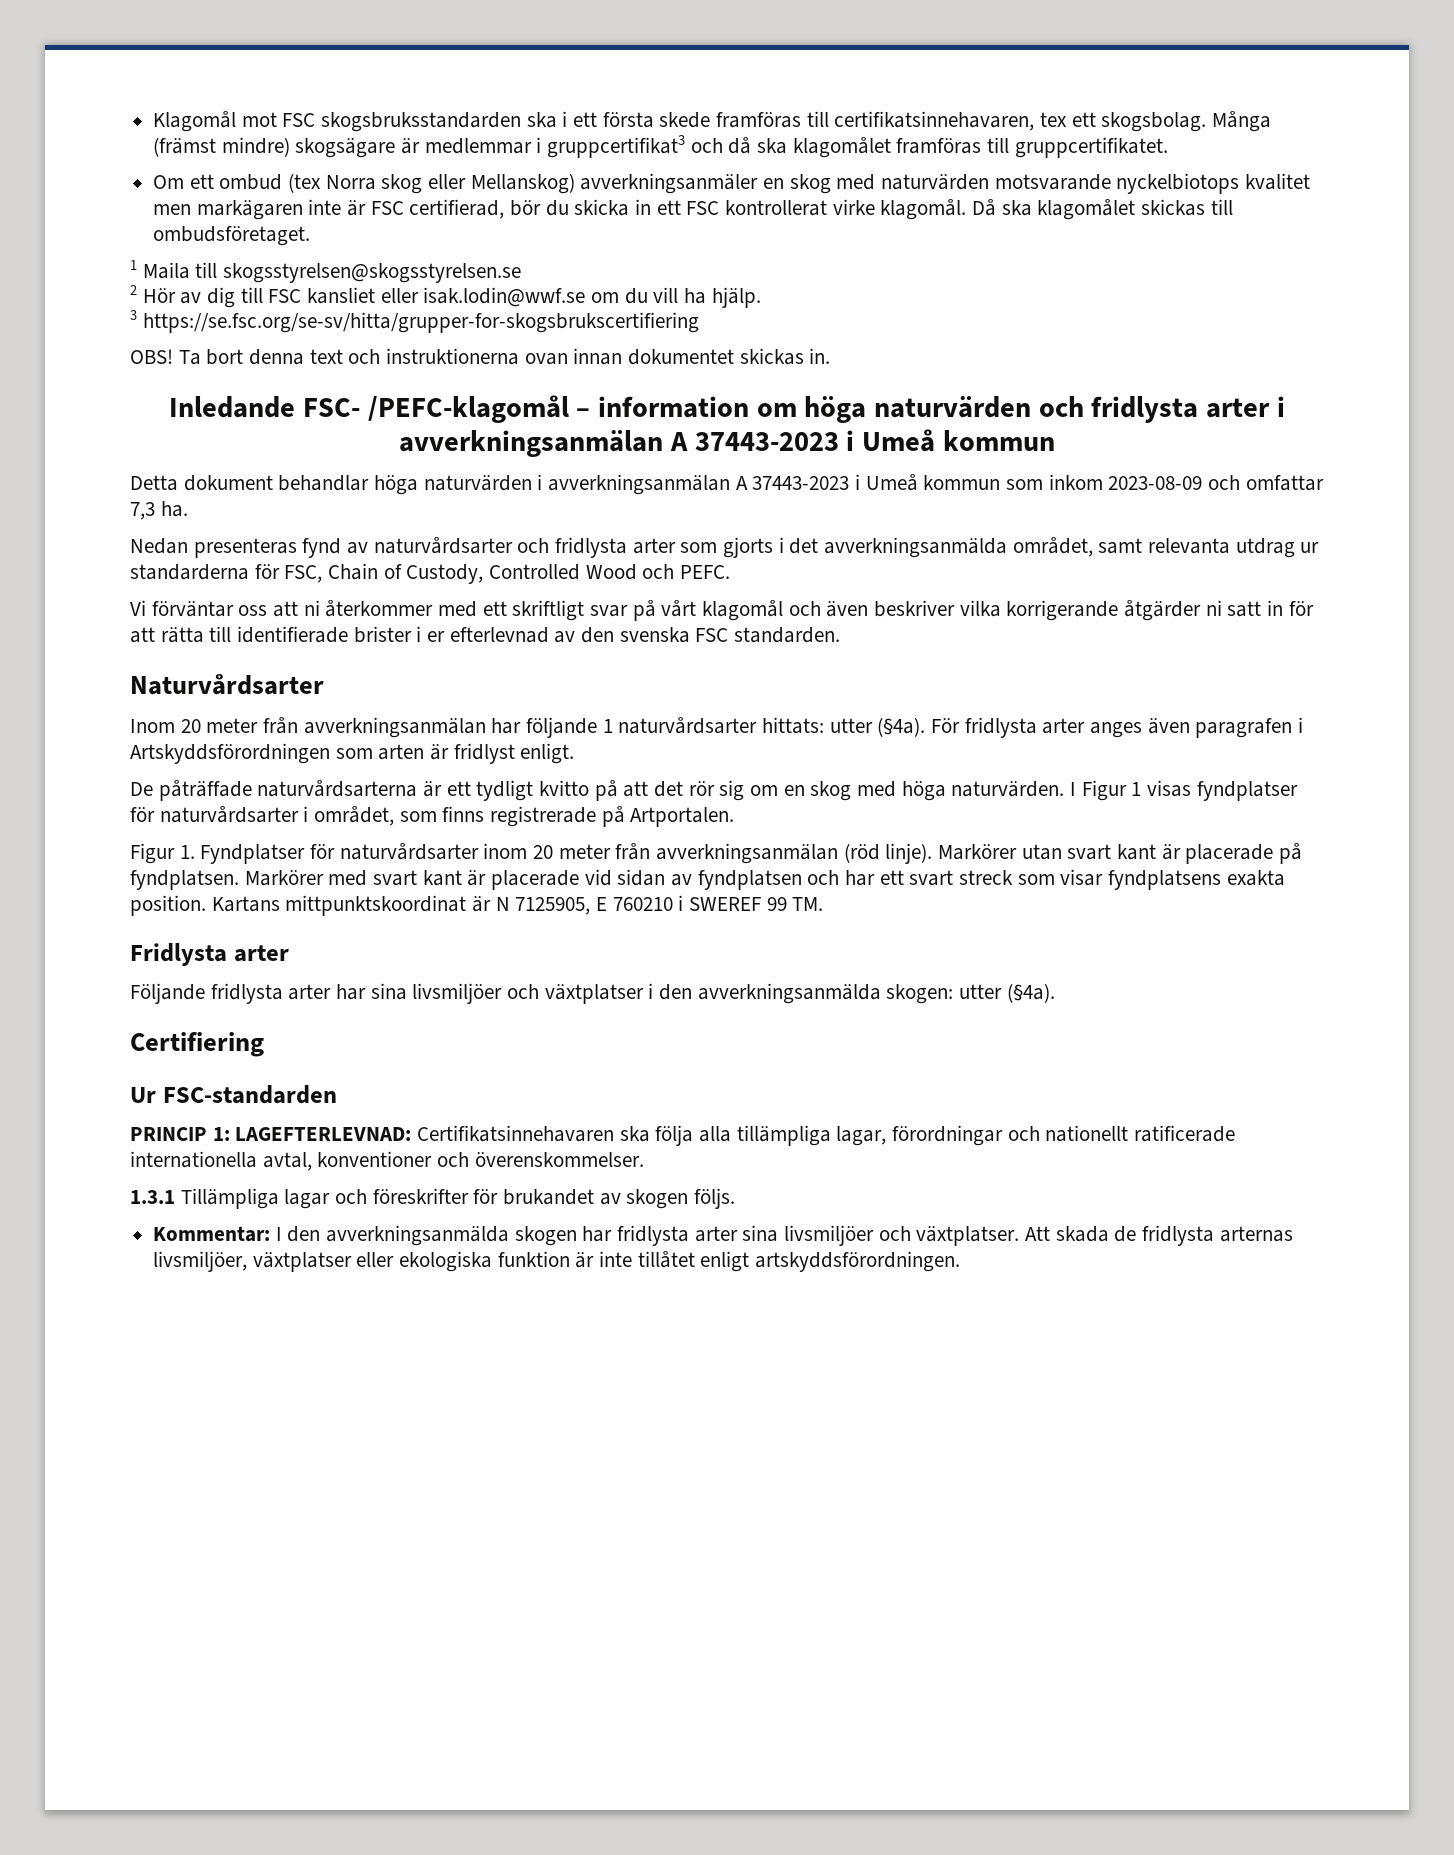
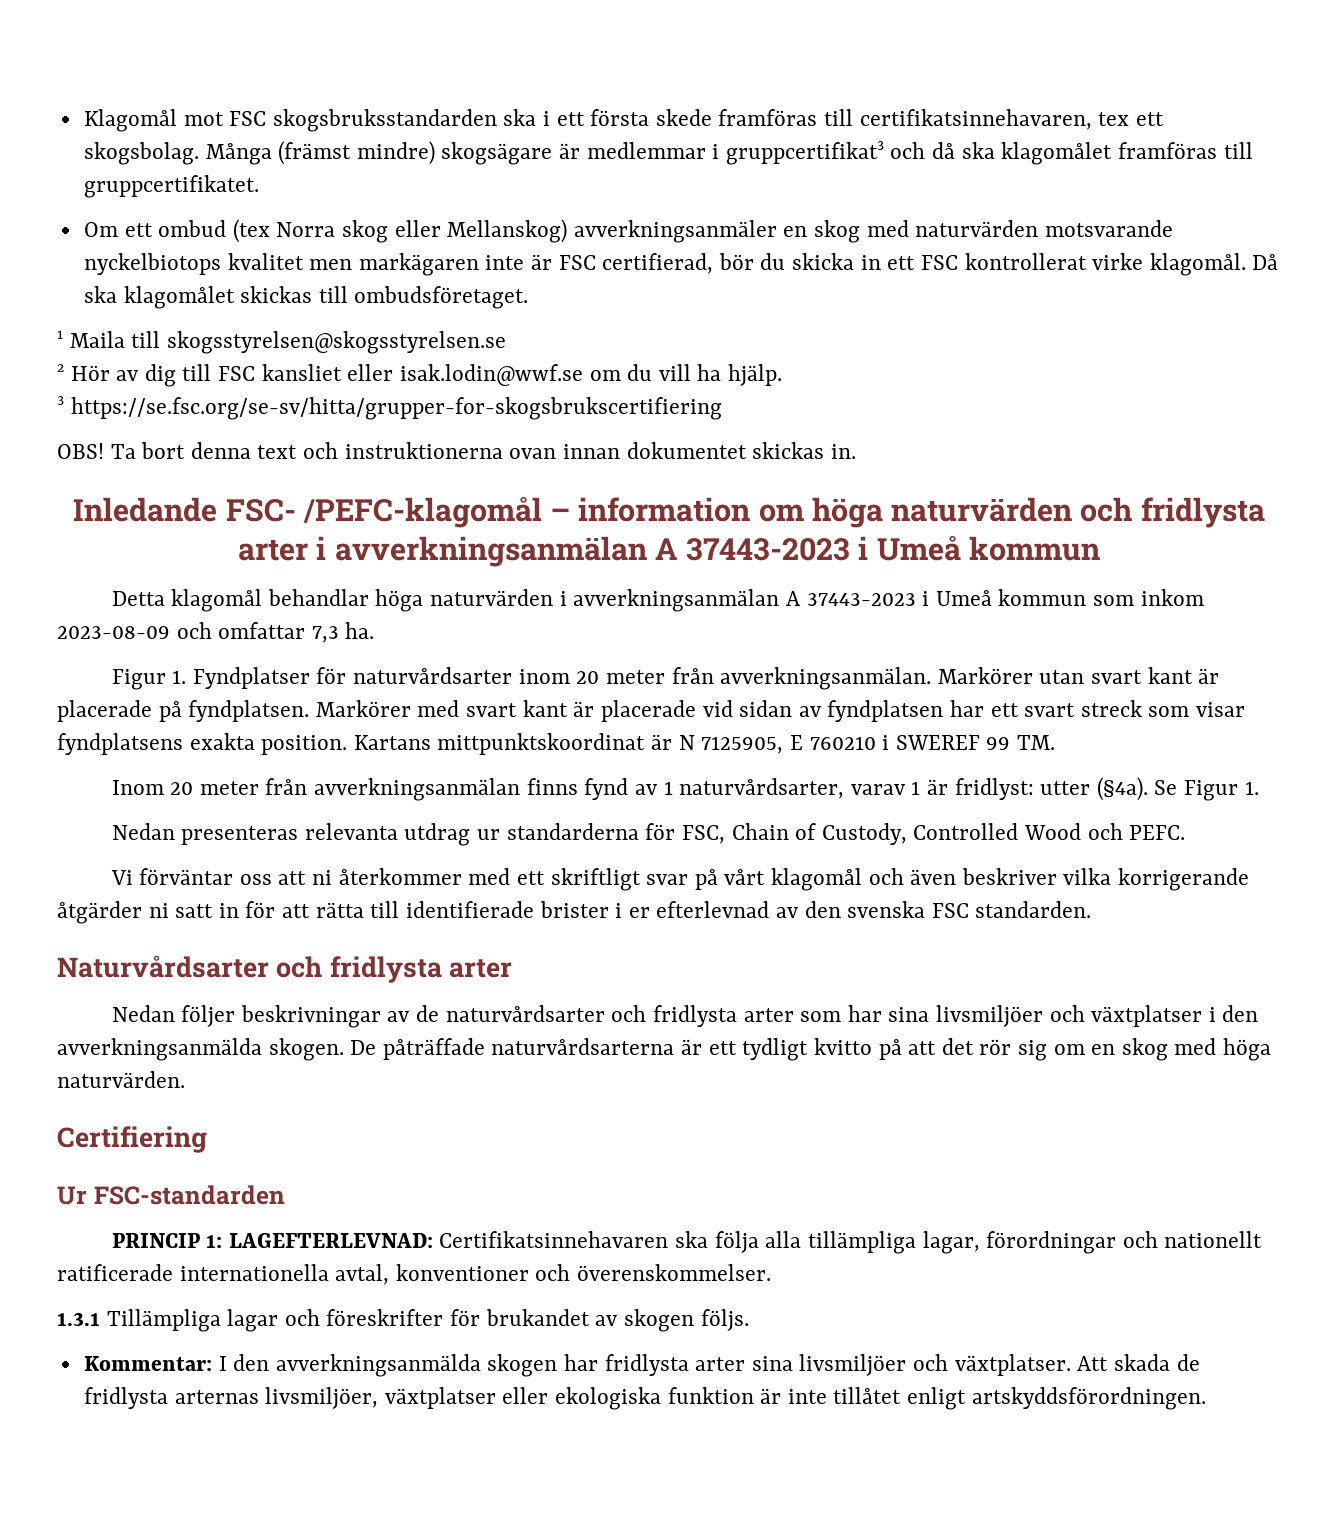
- Detta dokument behandlar höga naturvärden i avverkningsanmälan A 37443-2023 i Umeå kommun som inkom 2023-08-09 och omfattar 7,3 ha.
+ Detta klagomål behandlar höga naturvärden i avverkningsanmälan A 37443-2023 i Umeå kommun som inkom 2023-08-09 och omfattar 7,3 ha.
- Nedan presenteras fynd av naturvårdsarter och fridlysta arter som gjorts i det avverkningsanmälda området, samt relevanta utdrag ur standarderna för FSC, Chain of Custody, Controlled Wood och PEFC.
+ Figur 1. Fyndplatser för naturvårdsarter inom 20 meter från avverkningsanmälan. Markörer utan svart kant är placerade på fyndplatsen. Markörer med svart kant är placerade vid sidan av fyndplatsen har ett svart streck som visar fyndplatsens exakta position. Kartans mittpunktskoordinat är N 7125905, E 760210 i SWEREF 99 TM.
+ Inom 20 meter från avverkningsanmälan finns fynd av 1 naturvårdsarter, varav 1 är fridlyst: utter (§4a). Se Figur 1.
+ Nedan presenteras relevanta utdrag ur standarderna för FSC, Chain of Custody, Controlled Wood och PEFC.
- Naturvårdsarter
- Inom 20 meter från avverkningsanmälan har följande 1 naturvårdsarter hittats: utter (§4a). För fridlysta arter anges även paragrafen i Artskyddsförordningen som arten är fridlyst enligt.
- De påträffade naturvårdsarterna är ett tydligt kvitto på att det rör sig om en skog med höga naturvärden. I Figur 1 visas fyndplatser för naturvårdsarter i området, som finns registrerade på Artportalen.
- Figur 1. Fyndplatser för naturvårdsarter inom 20 meter från avverkningsanmälan (röd linje). Markörer utan svart kant är placerade på fyndplatsen. Markörer med svart kant är placerade vid sidan av fyndplatsen och har ett svart streck som visar fyndplatsens exakta position. Kartans mittpunktskoordinat är N 7125905, E 760210 i SWEREF 99 TM.
- Fridlysta arter
- Följande fridlysta arter har sina livsmiljöer och växtplatser i den avverkningsanmälda skogen: utter (§4a).
+ Naturvårdsarter och fridlysta arter
+ Nedan följer beskrivningar av de naturvårdsarter och fridlysta arter som har sina livsmiljöer och växtplatser i den avverkningsanmälda skogen. De påträffade naturvårdsarterna är ett tydligt kvitto på att det rör sig om en skog med höga naturvärden.

